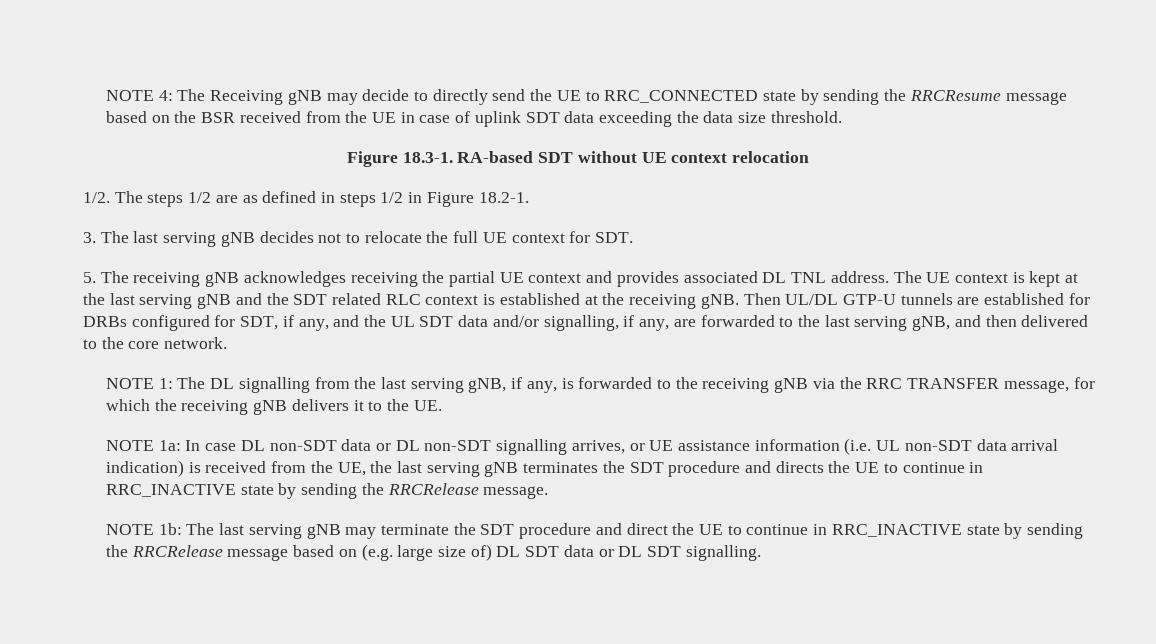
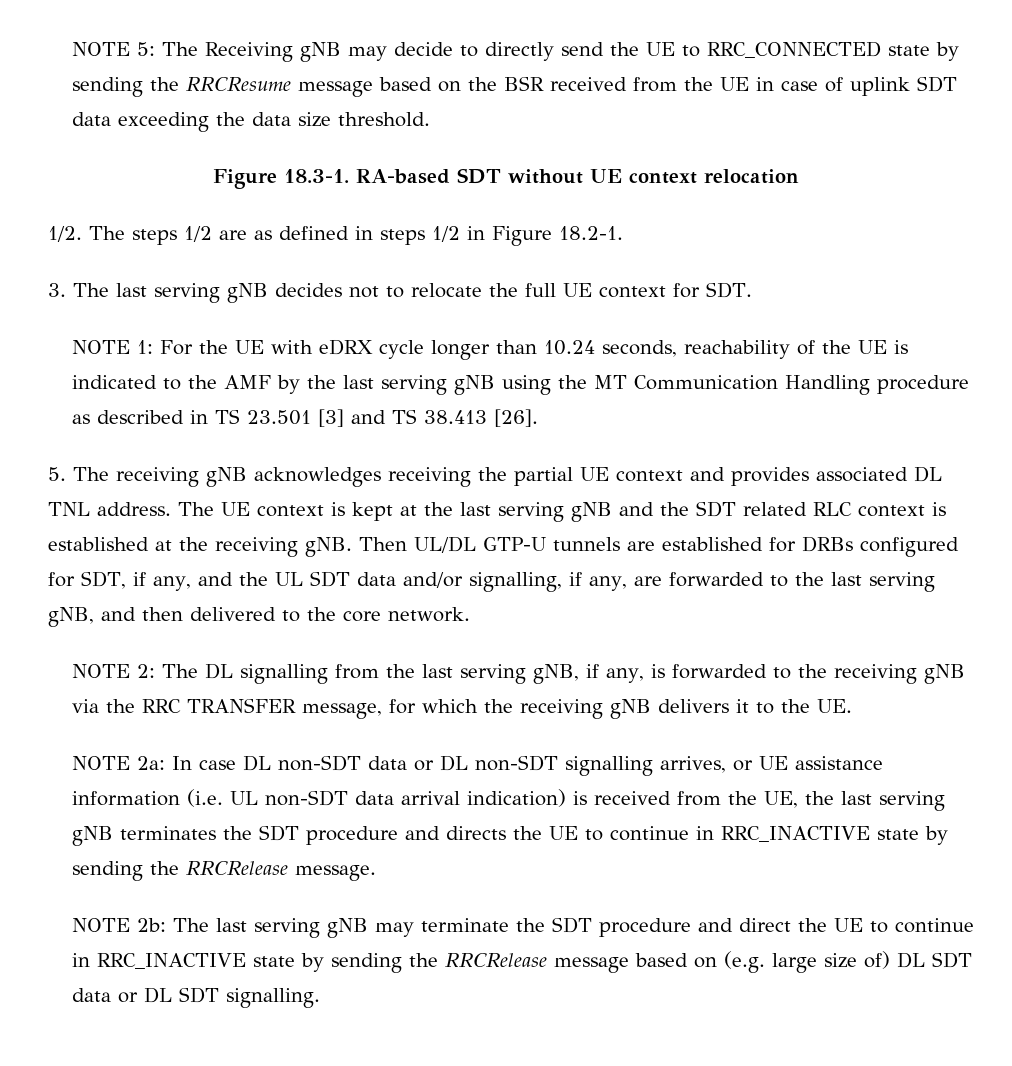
- NOTE 4: The Receiving gNB may decide to directly send the UE to RRC_CONNECTED state by sending the RRCResume message based on the BSR received from the UE in case of uplink SDT data exceeding the data size threshold.
+ NOTE 5: The Receiving gNB may decide to directly send the UE to RRC_CONNECTED state by sending the RRCResume message based on the BSR received from the UE in case of uplink SDT data exceeding the data size threshold.
+ NOTE 1: For the UE with eDRX cycle longer than 10.24 seconds, reachability of the UE is indicated to the AMF by the last serving gNB using the MT Communication Handling procedure as described in TS 23.501 [3] and TS 38.413 [26].
- NOTE 1: The DL signalling from the last serving gNB, if any, is forwarded to the receiving gNB via the RRC TRANSFER message, for which the receiving gNB delivers it to the UE.
+ NOTE 2: The DL signalling from the last serving gNB, if any, is forwarded to the receiving gNB via the RRC TRANSFER message, for which the receiving gNB delivers it to the UE.
- NOTE 1a: In case DL non-SDT data or DL non-SDT signalling arrives, or UE assistance information (i.e. UL non-SDT data arrival indication) is received from the UE, the last serving gNB terminates the SDT procedure and directs the UE to continue in RRC_INACTIVE state by sending the RRCRelease message.
+ NOTE 2a: In case DL non-SDT data or DL non-SDT signalling arrives, or UE assistance information (i.e. UL non-SDT data arrival indication) is received from the UE, the last serving gNB terminates the SDT procedure and directs the UE to continue in RRC_INACTIVE state by sending the RRCRelease message.
- NOTE 1b: The last serving gNB may terminate the SDT procedure and direct the UE to continue in RRC_INACTIVE state by sending the RRCRelease message based on (e.g. large size of) DL SDT data or DL SDT signalling.
+ NOTE 2b: The last serving gNB may terminate the SDT procedure and direct the UE to continue in RRC_INACTIVE state by sending the RRCRelease message based on (e.g. large size of) DL SDT data or DL SDT signalling.

